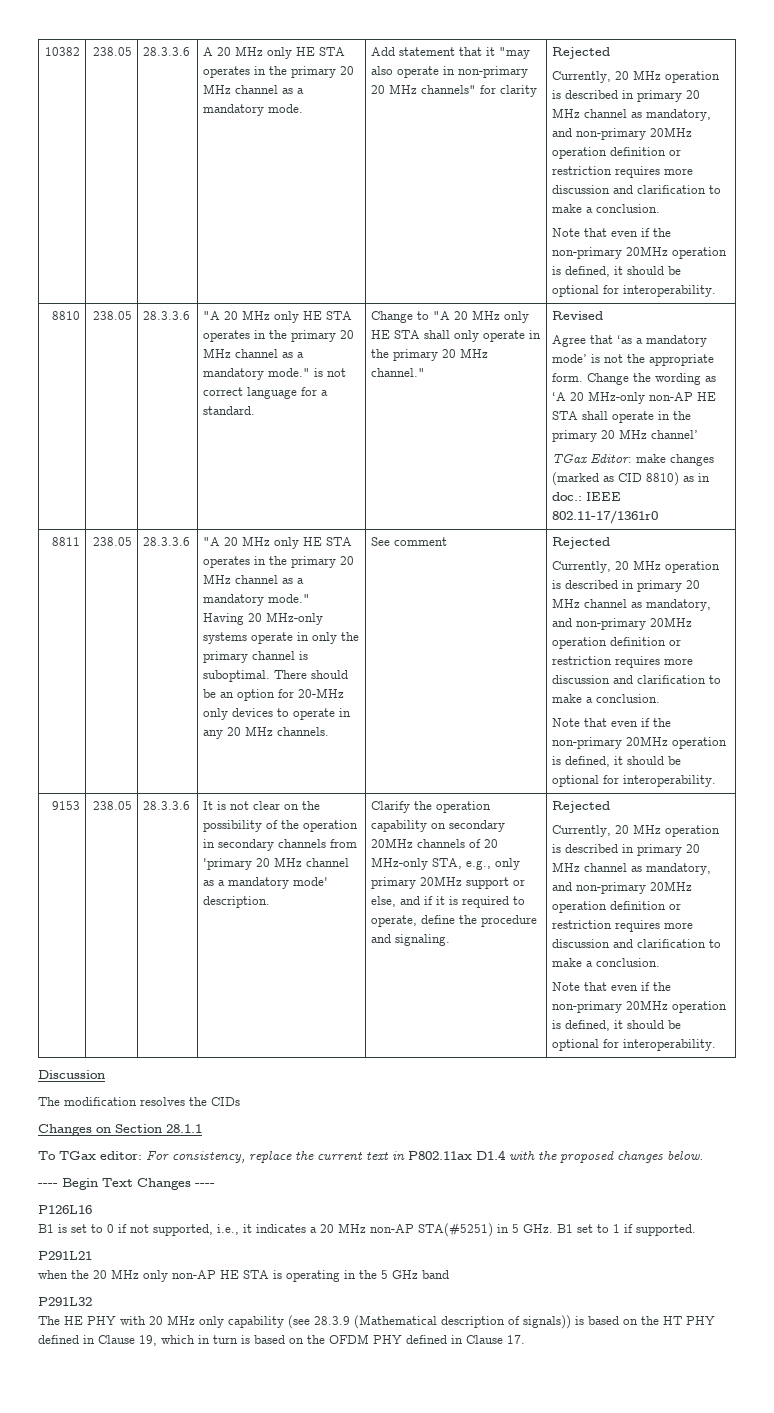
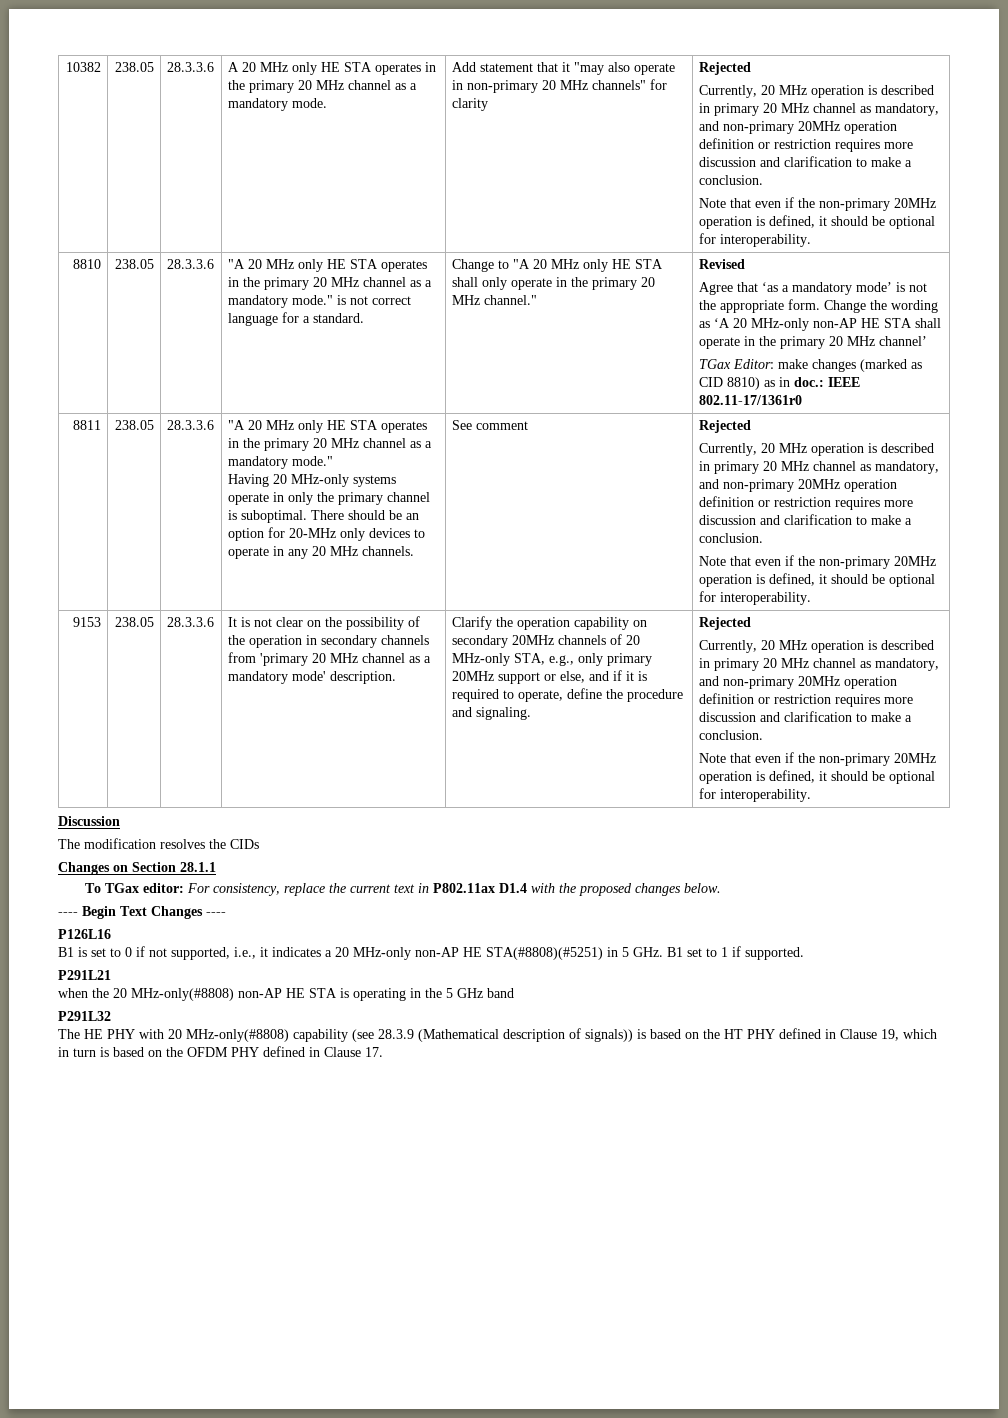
- B1 is set to 0 if not supported, i.e., it indicates a 20 MHz non-AP STA(#5251) in 5 GHz. B1 set to 1 if supported.
+ B1 is set to 0 if not supported, i.e., it indicates a 20 MHz-only non-AP HE STA(#8808)(#5251) in 5 GHz. B1 set to 1 if supported.
- when the 20 MHz only non-AP HE STA is operating in the 5 GHz band
+ when the 20 MHz-only(#8808) non-AP HE STA is operating in the 5 GHz band
- The HE PHY with 20 MHz only capability (see 28.3.9 (Mathematical description of signals)) is based on the HT PHY defined in Clause 19, which in turn is based on the OFDM PHY defined in Clause 17.
+ The HE PHY with 20 MHz-only(#8808) capability (see 28.3.9 (Mathematical description of signals)) is based on the HT PHY defined in Clause 19, which in turn is based on the OFDM PHY defined in Clause 17.

